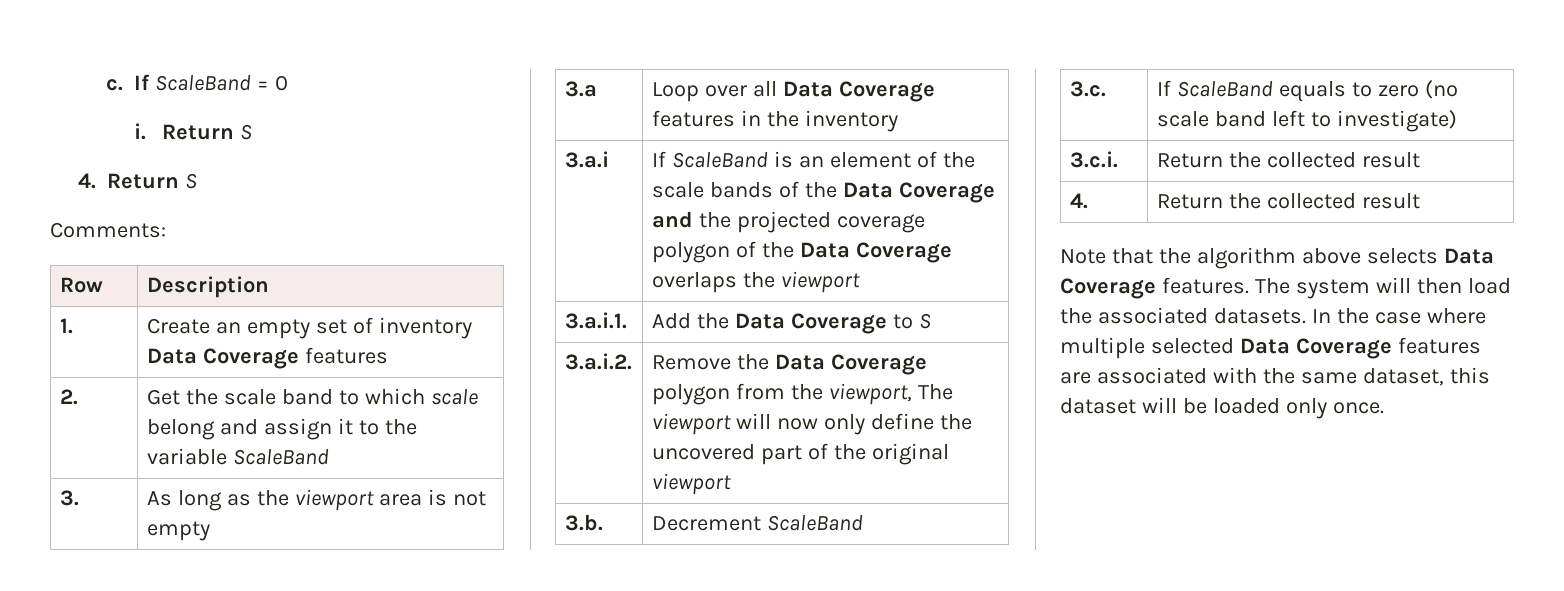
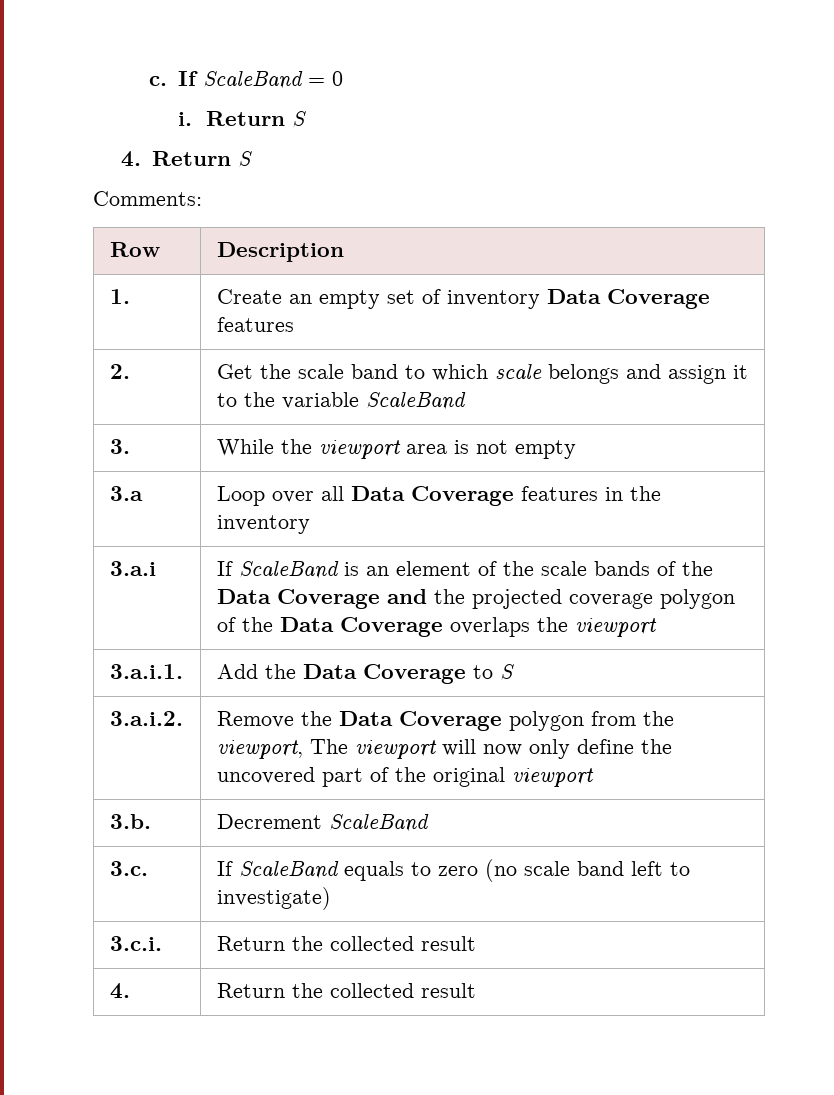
- 2. | Get the scale band to which scale belong and assign it to the variable ScaleBand
+ 2. | Get the scale band to which scale belongs and assign it to the variable ScaleBand
- 3. | As long as the viewport area is not empty
+ 3. | While the viewport area is not empty
- Note that the algorithm above selects Data Coverage features. The system will then load the associated datasets. In the case where multiple selected Data Coverage features are associated with the same dataset, this dataset will be loaded only once.

